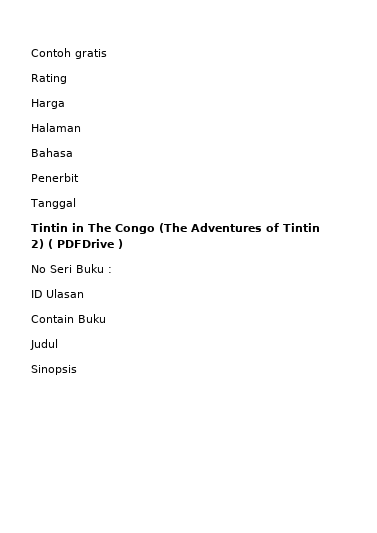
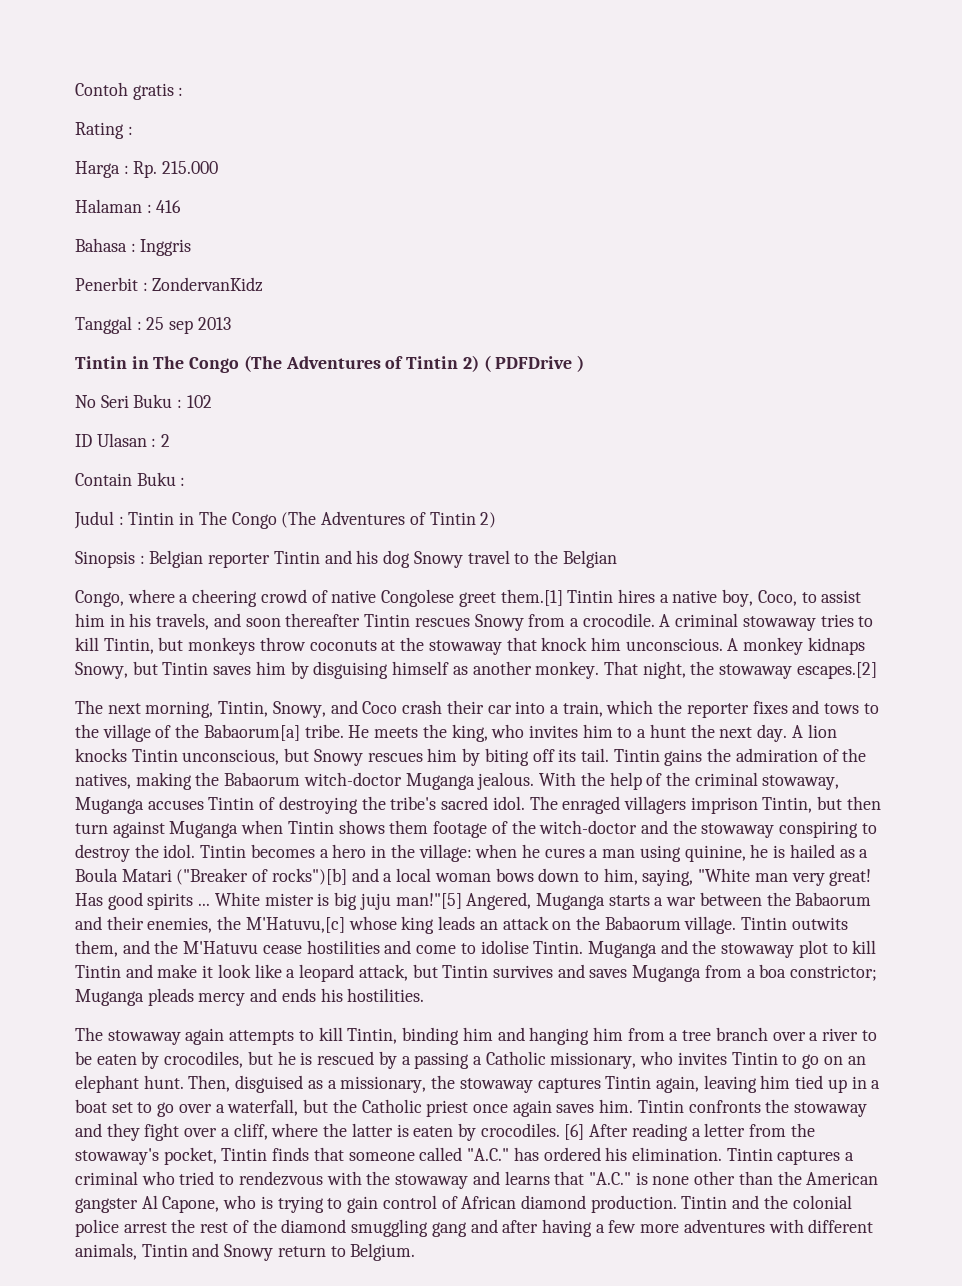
- Contoh gratis
+ Contoh gratis :
- Rating
+ Rating :
- Harga
+ Harga : Rp. 215.000
- Halaman
+ Halaman : 416
- Bahasa
+ Bahasa : Inggris
- Penerbit
+ Penerbit : ZondervanKidz
- Tanggal
+ Tanggal : 25 sep 2013
- No Seri Buku :
+ No Seri Buku : 102
- ID Ulasan
+ ID Ulasan : 2
- Contain Buku
+ Contain Buku :
- Judul
- Sinopsis
+ Judul : Tintin in The Congo (The Adventures of Tintin 2)
+ Sinopsis : Belgian reporter Tintin and his dog Snowy travel to the Belgian
+ Congo, where a cheering crowd of native Congolese greet them.[1] Tintin hires a native boy, Coco, to assist him in his travels, and soon thereafter Tintin rescues Snowy from a crocodile. A criminal stowaway tries to kill Tintin, but monkeys throw coconuts at the stowaway that knock him unconscious. A monkey kidnaps Snowy, but Tintin saves him by disguising himself as another monkey. That night, the stowaway escapes.[2]
+ The next morning, Tintin, Snowy, and Coco crash their car into a train, which the reporter fixes and tows to the village of the Babaorum[a] tribe. He meets the king, who invites him to a hunt the next day. A lion knocks Tintin unconscious, but Snowy rescues him by biting off its tail. Tintin gains the admiration of the natives, making the Babaorum witch-doctor Muganga jealous. With the help of the criminal stowaway, Muganga accuses Tintin of destroying the tribe's sacred idol. The enraged villagers imprison Tintin, but then turn against Muganga when Tintin shows them footage of the witch-doctor and the stowaway conspiring to destroy the idol. Tintin becomes a hero in the village: when he cures a man using quinine, he is hailed as a Boula Matari ("Breaker of rocks")[b] and a local woman bows down to him, saying, "White man very great! Has good spirits ... White mister is big juju man!"[5] Angered, Muganga starts a war between the Babaorum and their enemies, the M'Hatuvu,[c] whose king leads an attack on the Babaorum village. Tintin outwits them, and the M'Hatuvu cease hostilities and come to idolise Tintin. Muganga and the stowaway plot to kill Tintin and make it look like a leopard attack, but Tintin survives and saves Muganga from a boa constrictor; Muganga pleads mercy and ends his hostilities.
+ The stowaway again attempts to kill Tintin, binding him and hanging him from a tree branch over a river to be eaten by crocodiles, but he is rescued by a passing a Catholic missionary, who invites Tintin to go on an elephant hunt. Then, disguised as a missionary, the stowaway captures Tintin again, leaving him tied up in a boat set to go over a waterfall, but the Catholic priest once again saves him. Tintin confronts the stowaway and they fight over a cliff, where the latter is eaten by crocodiles. [6] After reading a letter from the stowaway's pocket, Tintin finds that someone called "A.C." has ordered his elimination. Tintin captures a criminal who tried to rendezvous with the stowaway and learns that "A.C." is none other than the American gangster Al Capone, who is trying to gain control of African diamond production. Tintin and the colonial police arrest the rest of the diamond smuggling gang and after having a few more adventures with different animals, Tintin and Snowy return to Belgium.

